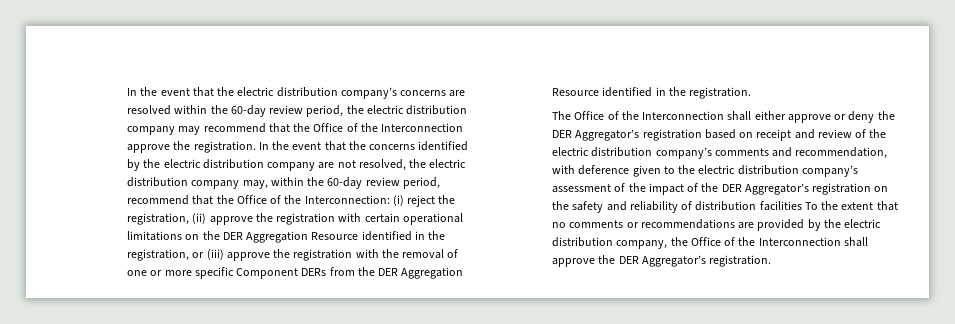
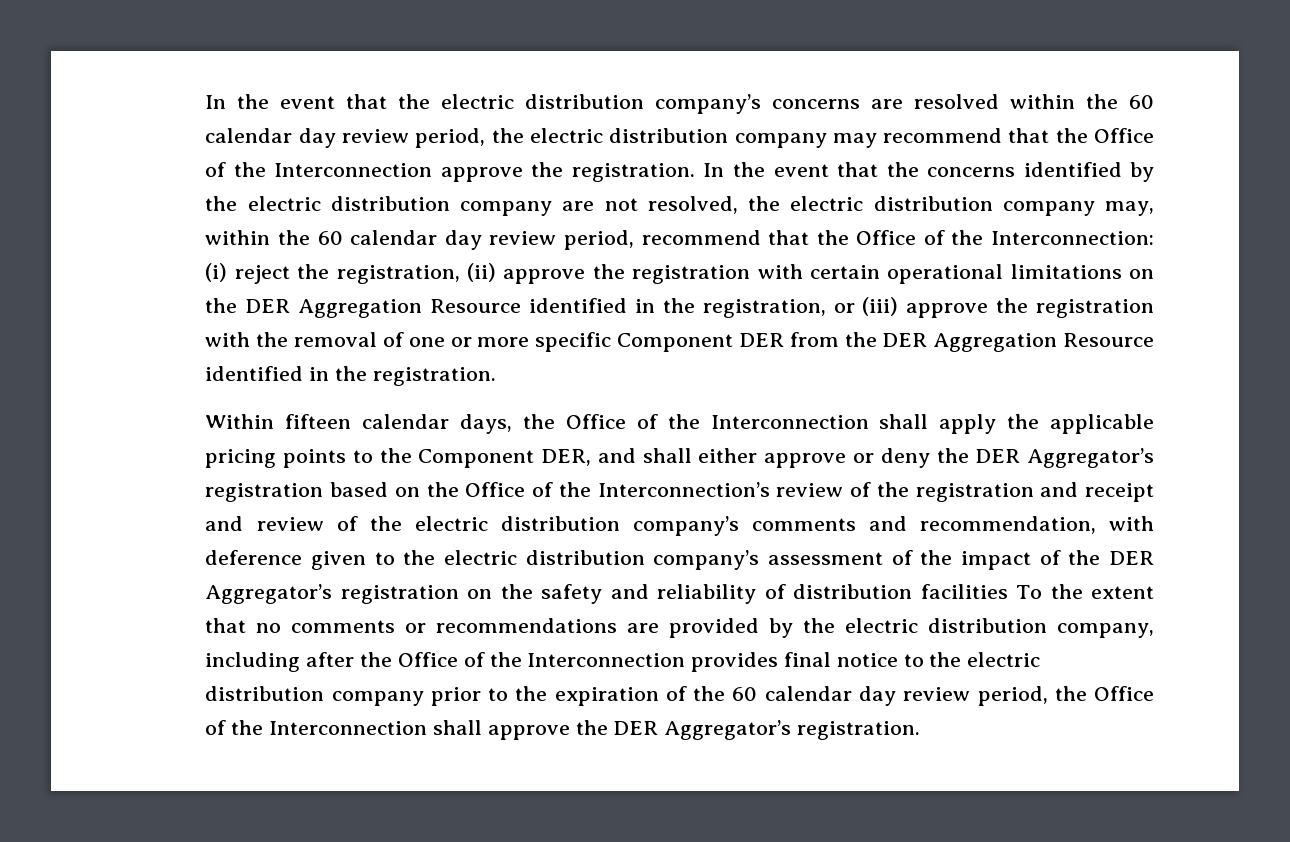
- In the event that the electric distribution company’s concerns are resolved within the 60-day review period, the electric distribution company may recommend that the Office of the Interconnection approve the registration.
+ In the event that the electric distribution company’s concerns are resolved within the 60 calendar day review period, the electric distribution company may recommend that the Office of the Interconnection approve the registration.
- In the event that the concerns identified by the electric distribution company are not resolved, the electric distribution company may, within the 60-day review period, recommend that the Office of the Interconnection:
+ In the event that the concerns identified by the electric distribution company are not resolved, the electric distribution company may, within the 60 calendar day review period, recommend that the Office of the Interconnection:
- (i) reject the registration, (ii) approve the registration with certain operational limitations on the DER Aggregation Resource identified in the registration, or (iii) approve the registration with the removal of one or more specific Component DERs from the DER Aggregation Resource identified in the registration.
+ (i) reject the registration, (ii) approve the registration with certain operational limitations on the DER Aggregation Resource identified in the registration, or (iii) approve the registration with the removal of one or more specific Component DER from the DER Aggregation Resource identified in the registration.
- The Office of the Interconnection shall either approve or deny the DER Aggregator’s registration based on receipt and review of the electric distribution company’s comments and recommendation, with deference given to the electric distribution company’s assessment of the impact of the DER Aggregator’s registration on the safety and reliability of distribution facilities To the extent that no comments or recommendations are provided by the electric distribution company, the Office of the Interconnection shall approve the DER Aggregator’s registration.
+ Within fifteen calendar days, the Office of the Interconnection shall apply the applicable pricing points to the Component DER, and shall either approve or deny the DER Aggregator’s registration based on the Office of the Interconnection’s review of the registration and receipt and review of the electric distribution company’s comments and recommendation, with deference given to the electric distribution company’s assessment of the impact of the DER Aggregator’s registration on the safety and reliability of distribution facilities To the extent that no comments or recommendations are provided by the electric distribution company, including after the Office of the Interconnection provides final notice to the electric distribution company prior to the expiration of the 60 calendar day review period, the Office of the Interconnection shall approve the DER Aggregator’s registration.

